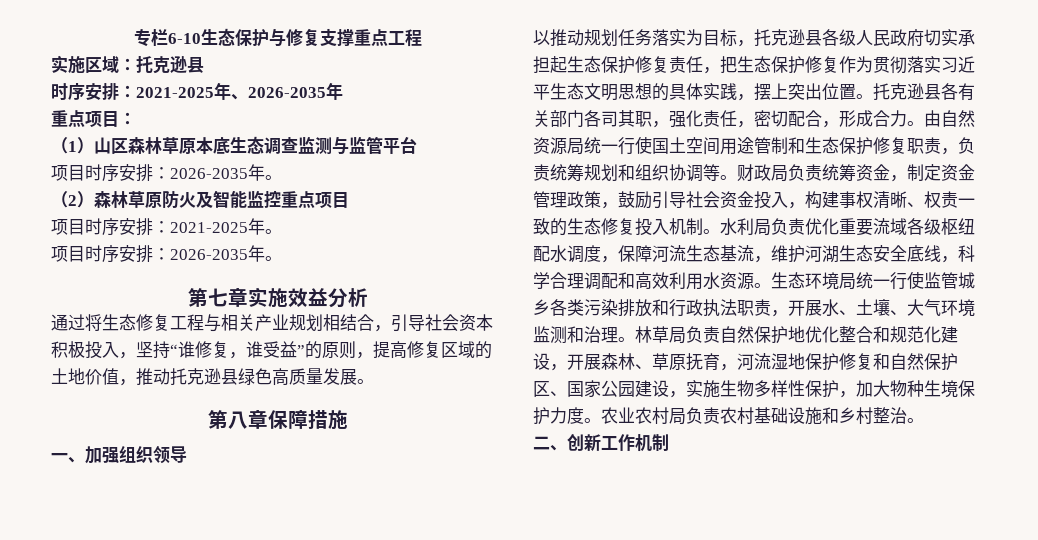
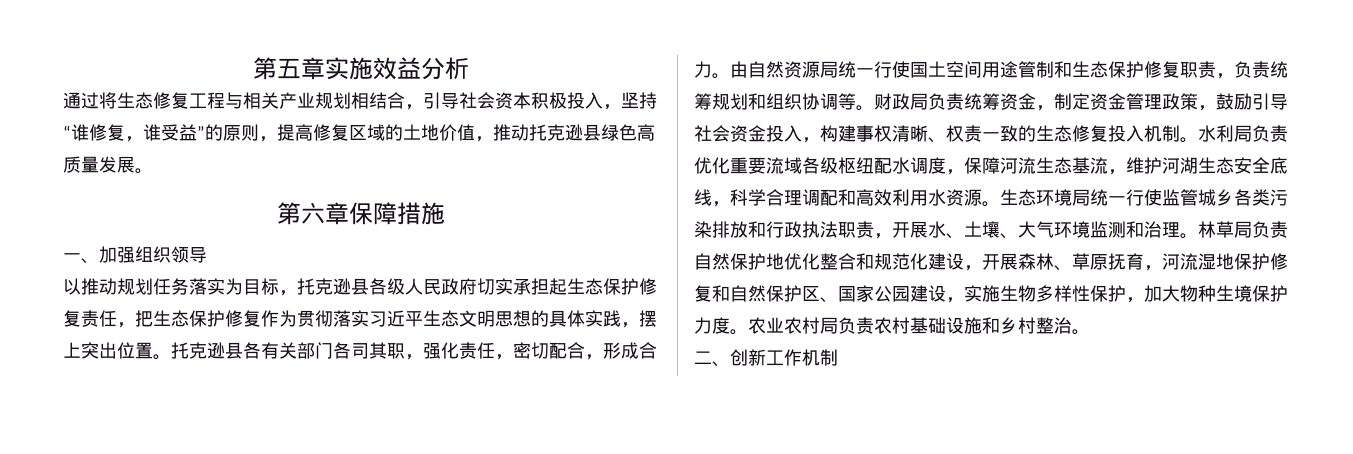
- 专栏6-10生态保护与修复支撑重点工程
- 实施区域：托克逊县
- 时序安排：2021-2025年、2026-2035年
- 重点项目：
- （1）山区森林草原本底生态调查监测与监管平台
- 项目时序安排：2026-2035年。
- （2）森林草原防火及智能监控重点项目
- 项目时序安排：2021-2025年。
- 项目时序安排：2026-2035年。
- 第七章实施效益分析
+ 第五章实施效益分析
- 第八章保障措施
+ 第六章保障措施

